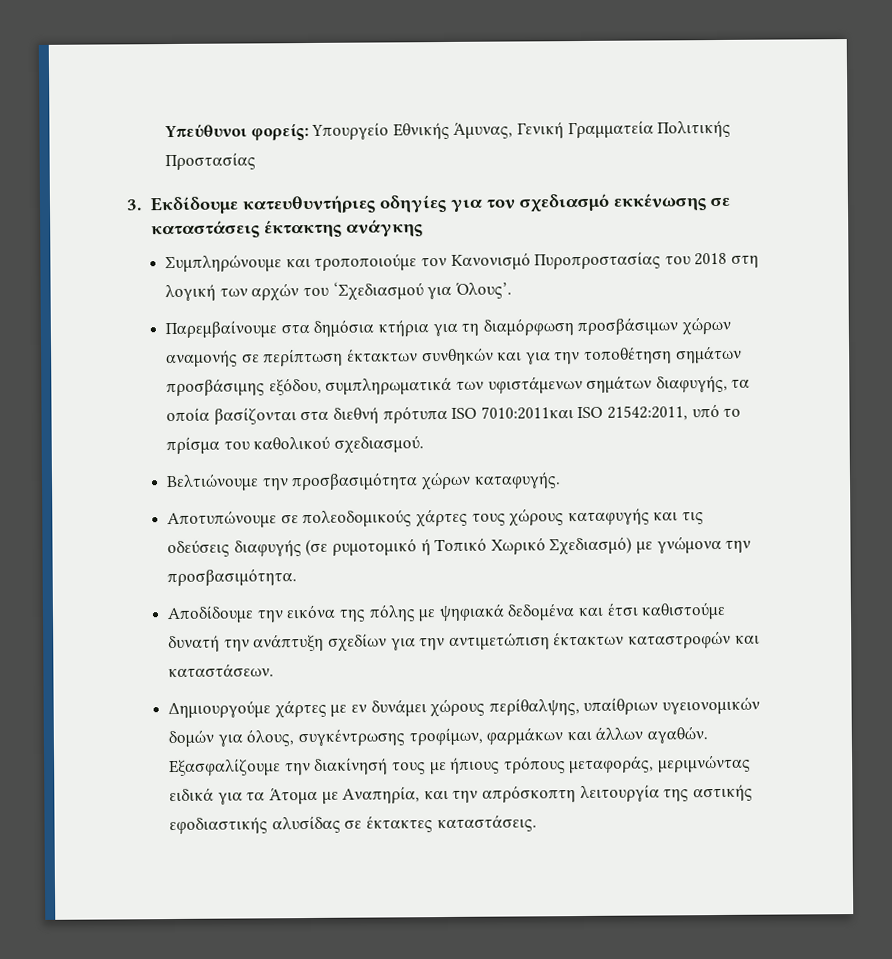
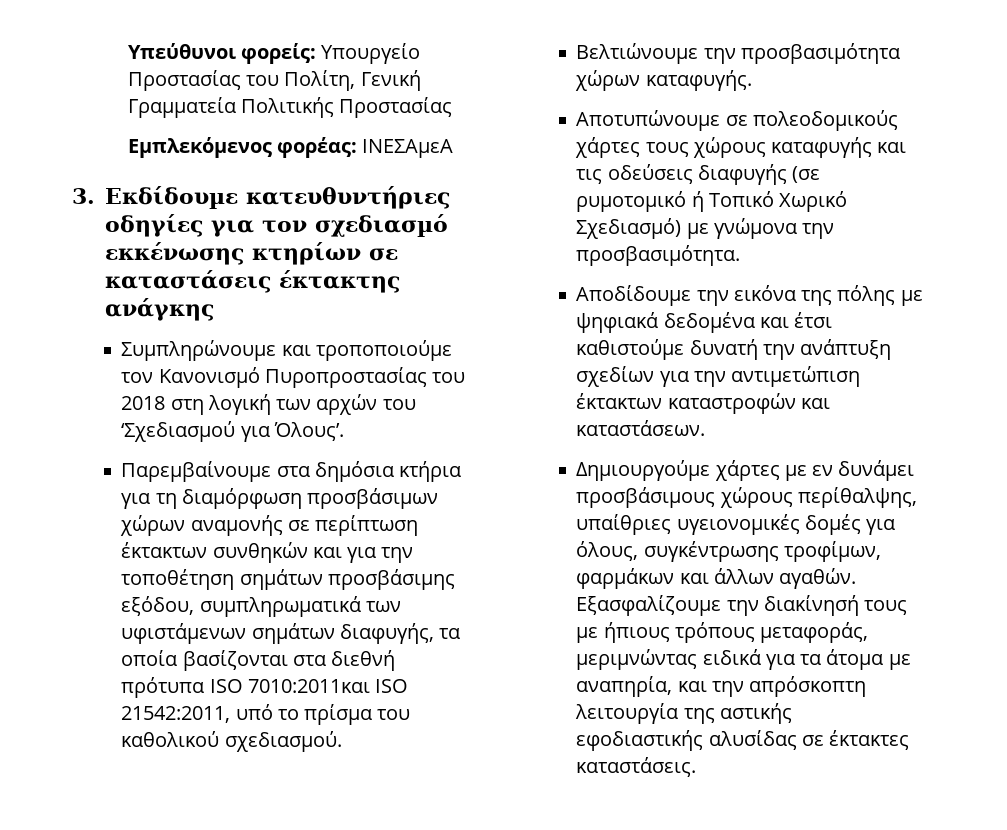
- Υπεύθυνοι φορείς: Υπουργείο Εθνικής Άµυνας, Γενική Γραµµατεία Πολιτικής Προστασίας
+ Υπεύθυνοι φορείς: Υπουργείο Προστασίας του Πολίτη, Γενική Γραµµατεία Πολιτικής Προστασίας
+ Εμπλεκόμενος φορέας: ΙΝΕΣΑμεΑ
- 3. Εκδίδουµε κατευθυντήριες οδηγίες για τον σχεδιασµό εκκένωσης σε καταστάσεις έκτακτης ανάγκης
+ 3. Εκδίδουµε κατευθυντήριες οδηγίες για τον σχεδιασµό εκκένωσης κτηρίων σε καταστάσεις έκτακτης ανάγκης
- Δηµιουργούµε χάρτες µε εν δυνάµει χώρους περίθαλψης, υπαίθριων υγειονοµικών δοµών για όλους, συγκέντρωσης τροφίµων, φαρµάκων και άλλων αγαθών.
+ Δηµιουργούµε χάρτες µε εν δυνάµει προσβάσιμους χώρους περίθαλψης, υπαίθριες υγειονοµικές δοµές για όλους, συγκέντρωσης τροφίµων, φαρµάκων και άλλων αγαθών.
- Εξασφαλίζουµε την διακίνησή τους µε ήπιους τρόπους µεταφοράς, µεριµνώντας ειδικά για τα Άτοµα µε Αναπηρία, και την απρόσκοπτη λειτουργία της αστικής εφοδιαστικής αλυσίδας σε έκτακτες καταστάσεις.
+ Εξασφαλίζουµε την διακίνησή τους µε ήπιους τρόπους µεταφοράς, µεριµνώντας ειδικά για τα άτοµα µε αναπηρία, και την απρόσκοπτη λειτουργία της αστικής εφοδιαστικής αλυσίδας σε έκτακτες καταστάσεις.

